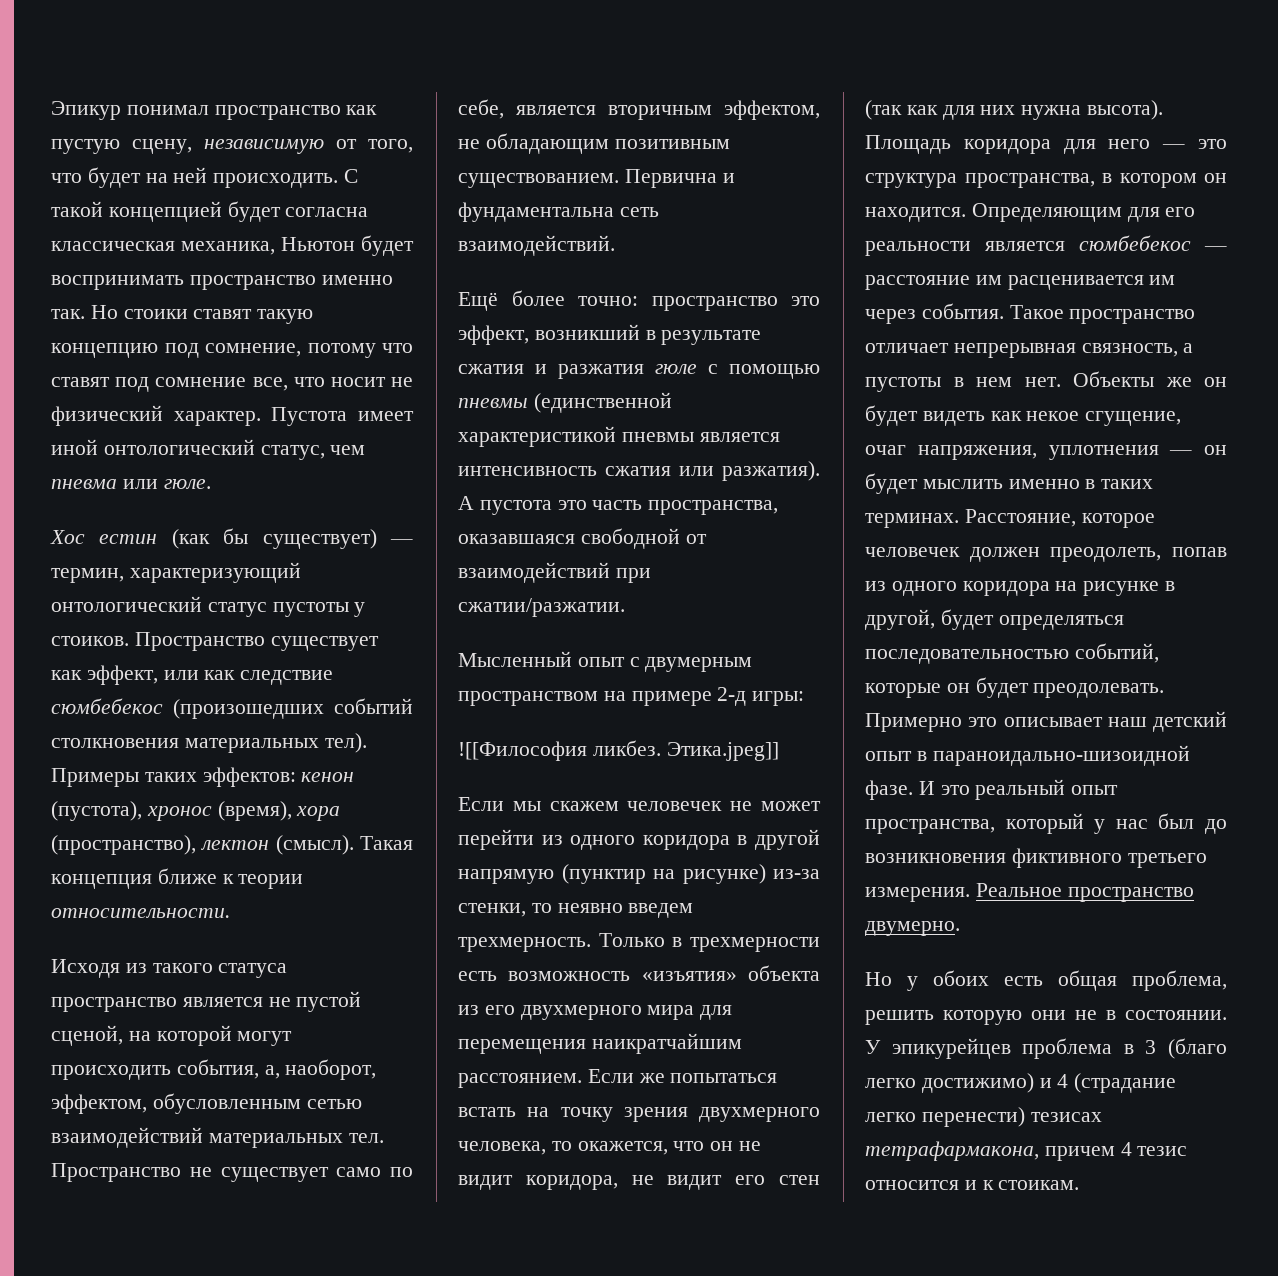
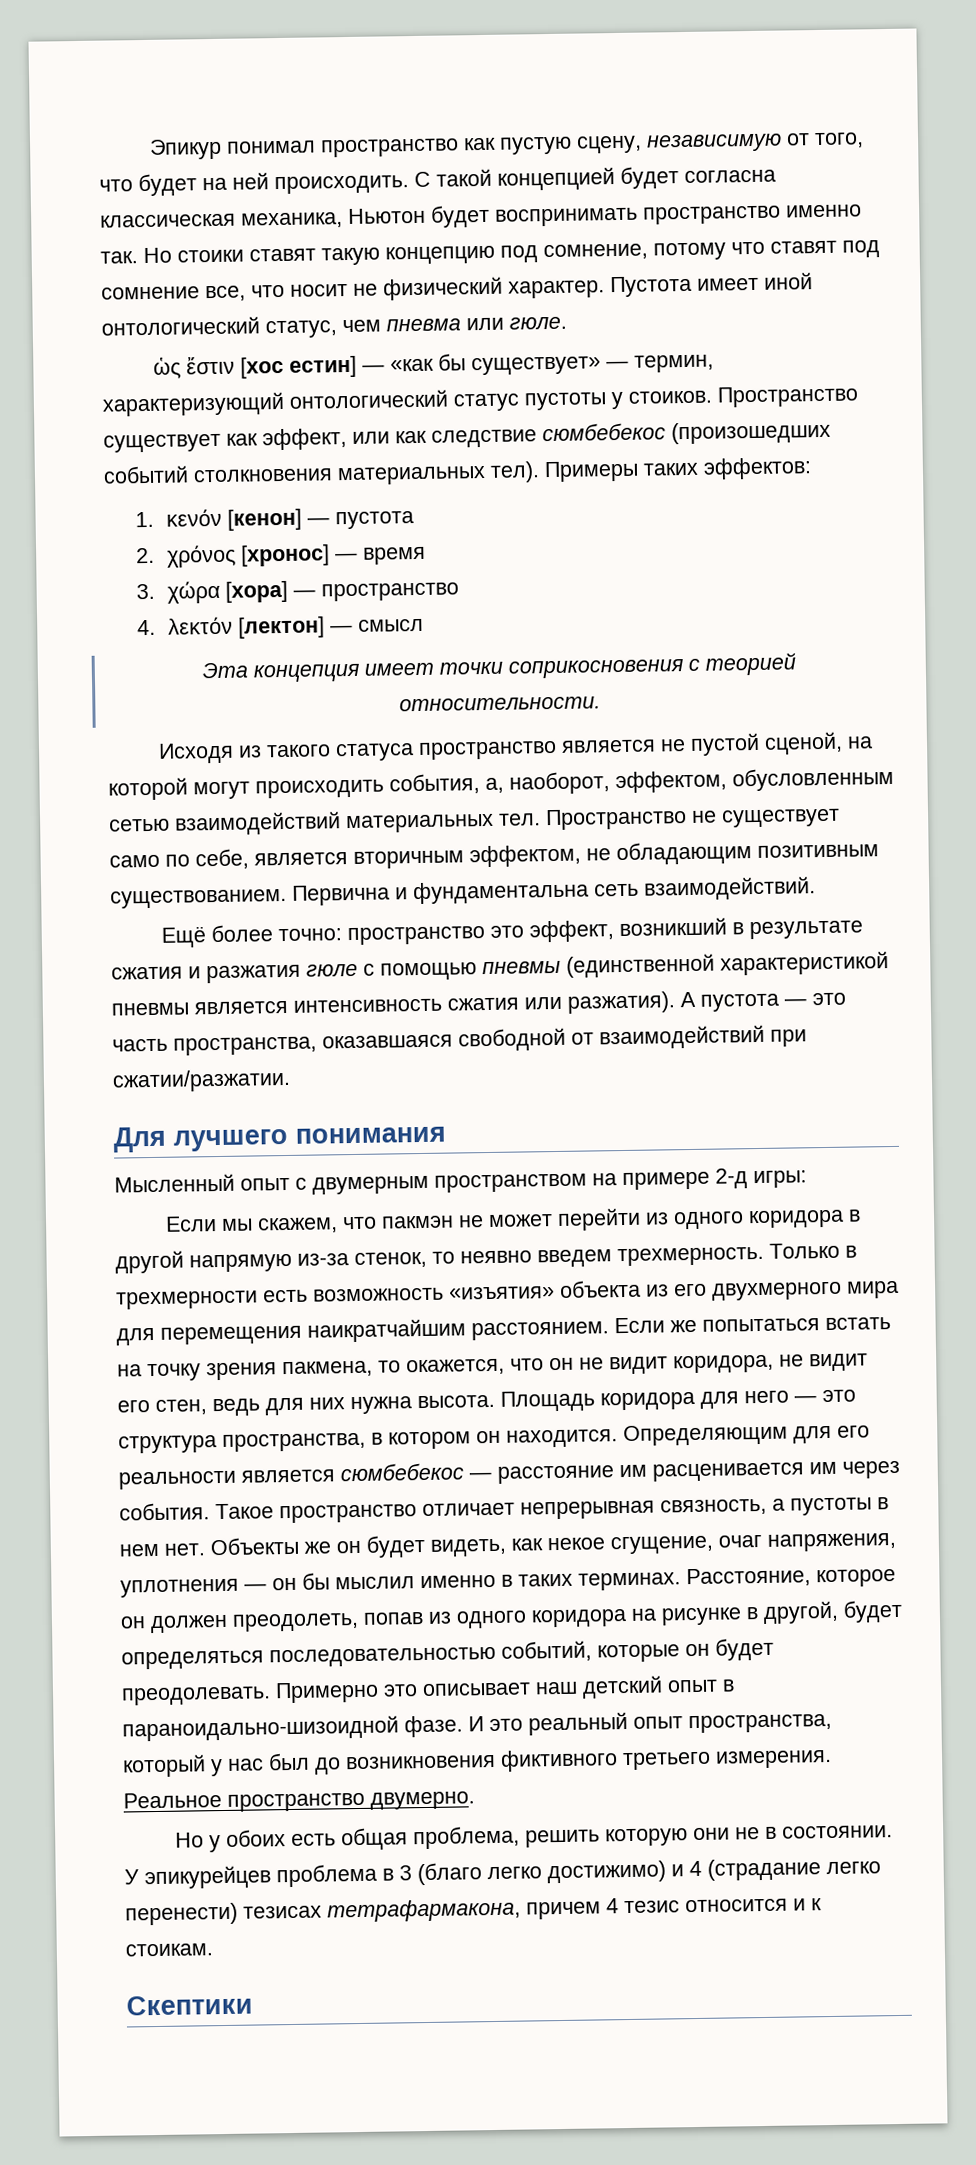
- Хос естин (как бы существует) — термин, характеризующий онтологический статус пустоты у стоиков.
+ ὡς ἔστιν [хос естин] — «как бы существует» — термин, характеризующий онтологический статус пустоты у стоиков.
- Примеры таких эффектов: кенон (пустота), хронос (время), хора (пространство), лектон (смысл). Такая концепция ближе к теории относительности.
+ Примеры таких эффектов:
+ 1. κενόν [кенон] — пустота
+ 2. χρόνος [хронос] — время
+ 3. χώρα [хора] — пространство
+ 4. λεκτόν [лектон] — смысл
+ Эта концепция имеет точки соприкосновения с теорией относительности.
- А пустота это часть пространства, оказавшаяся свободной от взаимодействий при сжатии/разжатии.
+ А пустота — это часть пространства, оказавшаяся свободной от взаимодействий при сжатии/разжатии.
+ Для лучшего понимания
- ![[Философия ликбез. Этика.jpeg]]
- Если мы скажем человечек не может перейти из одного коридора в другой напрямую (пунктир на рисунке) из-за стенки, то неявно введем трехмерность.
+ Если мы скажем, что пакмэн не может перейти из одного коридора в другой напрямую из-за стенок, то неявно введем трехмерность.
- Если же попытаться встать на точку зрения двухмерного человека, то окажется, что он не видит коридора, не видит его стен (так как для них нужна высота).
+ Если же попытаться встать на точку зрения пакмена, то окажется, что он не видит коридора, не видит его стен, ведь для них нужна высота.
- Объекты же он будет видеть как некое сгущение, очаг напряжения, уплотнения — он будет мыслить именно в таких терминах.
+ Объекты же он будет видеть, как некое сгущение, очаг напряжения, уплотнения — он бы мыслил именно в таких терминах.
- Расстояние, которое человечек должен преодолеть, попав из одного коридора на рисунке в другой, будет определяться последовательностью событий, которые он будет преодолевать.
+ Расстояние, которое он должен преодолеть, попав из одного коридора на рисунке в другой, будет определяться последовательностью событий, которые он будет преодолевать.
+ Скептики

